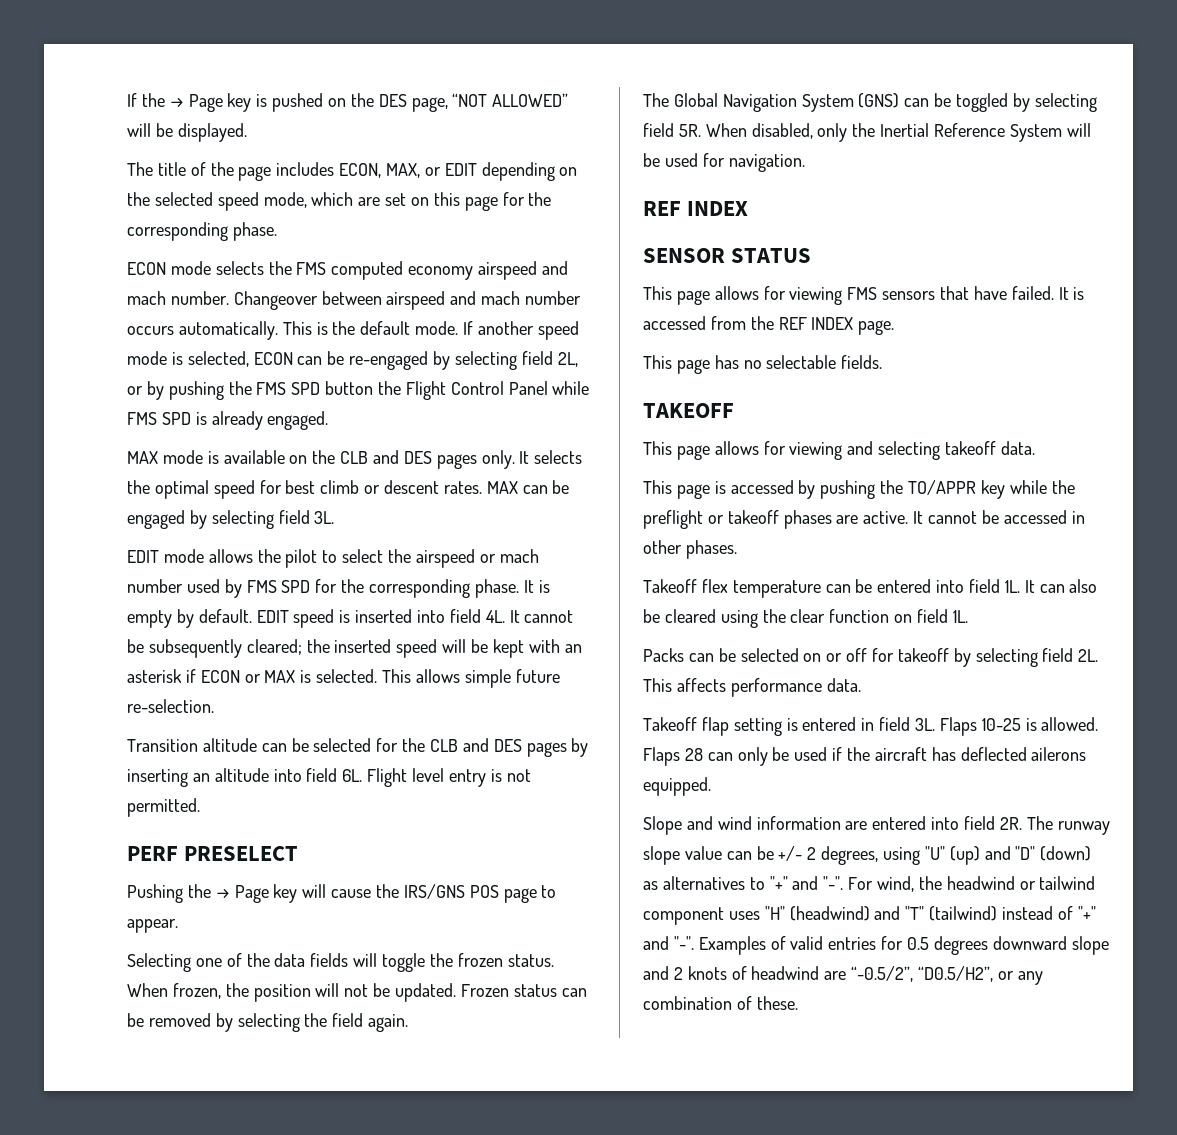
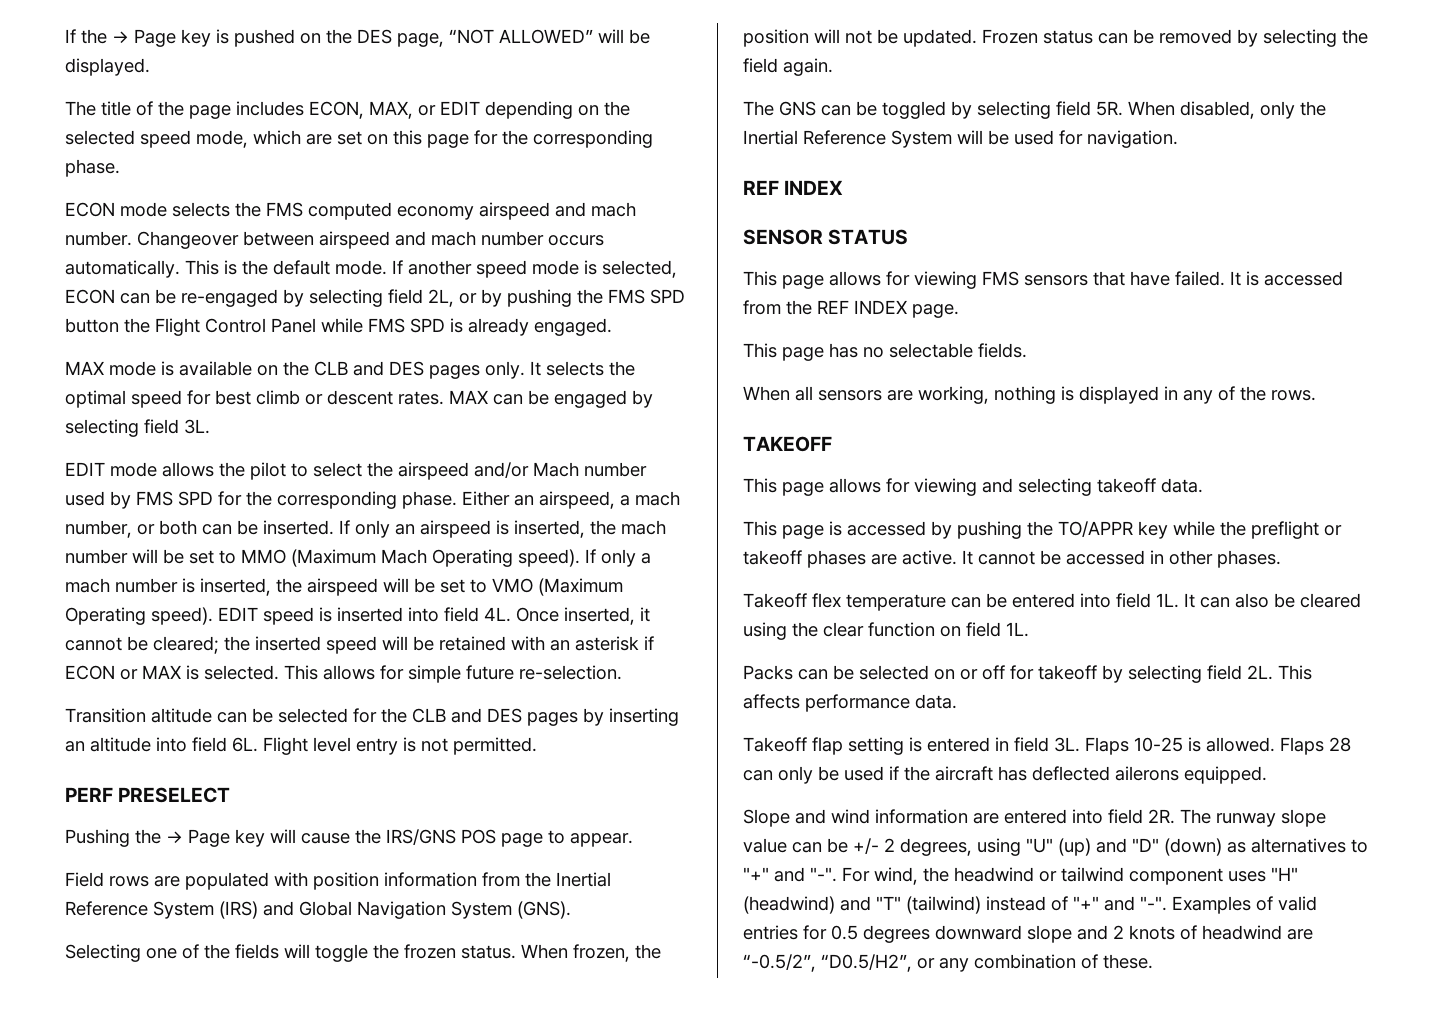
- EDIT mode allows the pilot to select the airspeed or mach number used by FMS SPD for the corresponding phase.
+ EDIT mode allows the pilot to select the airspeed and/or Mach number used by FMS SPD for the corresponding phase.
- It is empty by default.
+ Either an airspeed, a mach number, or both can be inserted. If only an airspeed is inserted, the mach number will be set to MMO (Maximum Mach Operating speed). If only a mach number is inserted, the airspeed will be set to VMO (Maximum Operating speed).
- It cannot be subsequently cleared; the inserted speed will be kept with an asterisk if ECON or MAX is selected.
+ Once inserted, it cannot be cleared; the inserted speed will be retained with an asterisk if ECON or MAX is selected.
- This allows simple future re-selection.
+ This allows for simple future re-selection.
+ Field rows are populated with position information from the Inertial Reference System (IRS) and Global Navigation System (GNS).
- Selecting one of the data fields will toggle the frozen status.
+ Selecting one of the fields will toggle the frozen status.
- The Global Navigation System (GNS) can be toggled by selecting field 5R.
+ The GNS can be toggled by selecting field 5R.
+ When all sensors are working, nothing is displayed in any of the rows.

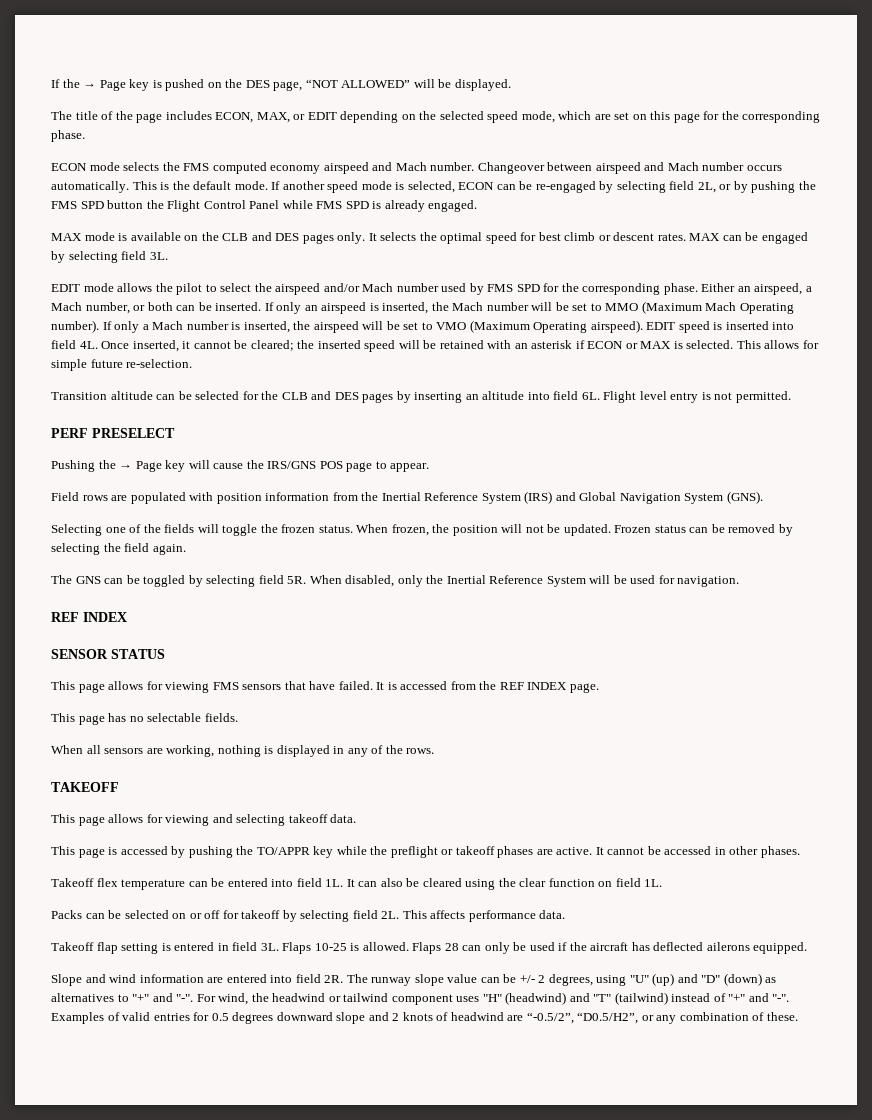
- ECON mode selects the FMS computed economy airspeed and mach number.
+ ECON mode selects the FMS computed economy airspeed and Mach number.
- Changeover between airspeed and mach number occurs automatically.
+ Changeover between airspeed and Mach number occurs automatically.
- Either an airspeed, a mach number, or both can be inserted.
+ Either an airspeed, a Mach number, or both can be inserted.
- If only an airspeed is inserted, the mach number will be set to MMO (Maximum Mach Operating speed).
+ If only an airspeed is inserted, the Mach number will be set to MMO (Maximum Mach Operating number).
- If only a mach number is inserted, the airspeed will be set to VMO (Maximum Operating speed).
+ If only a Mach number is inserted, the airspeed will be set to VMO (Maximum Operating airspeed).

